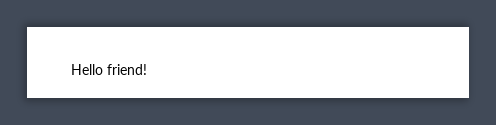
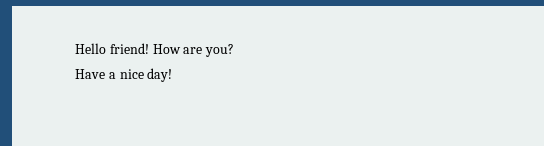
+ How are you?
+ Have a nice day!

